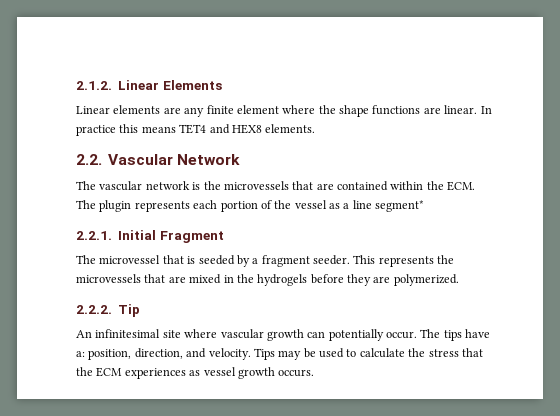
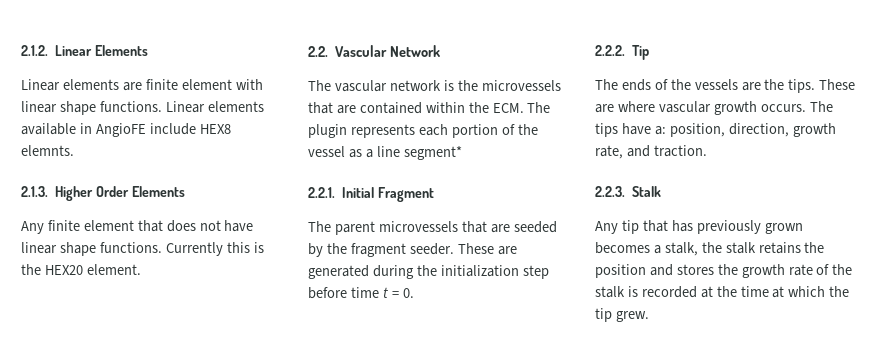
- Linear elements are any finite element where the shape functions are linear. In practice this means TET4 and HEX8 elements.
+ Linear elements are finite element with linear shape functions. Linear elements available in AngioFE include HEX8 elemnts.
+ 2.1.3. Higher Order Elements
+ Any finite element that does not have linear shape functions. Currently this is the HEX20 element.
- The microvessel that is seeded by a fragment seeder. This represents the microvessels that are mixed in the hydrogels before they are polymerized.
+ The parent microvessels that are seeded by the fragment seeder. These are generated during the initialization step before time t = 0.
  2.2.2. Tip
- An infinitesimal site where vascular growth can potentially occur.
+ The ends of the vessels are the tips. These are where vascular growth occurs.
- The tips have a: position, direction, and velocity. Tips may be used to calculate the stress that the ECM experiences as vessel growth occurs.
+ The tips have a: position, direction, growth rate, and traction.
+ 2.2.3. Stalk
+ Any tip that has previously grown becomes a stalk, the stalk retains the position and stores the growth rate of the stalk is recorded at the time at which the tip grew.

